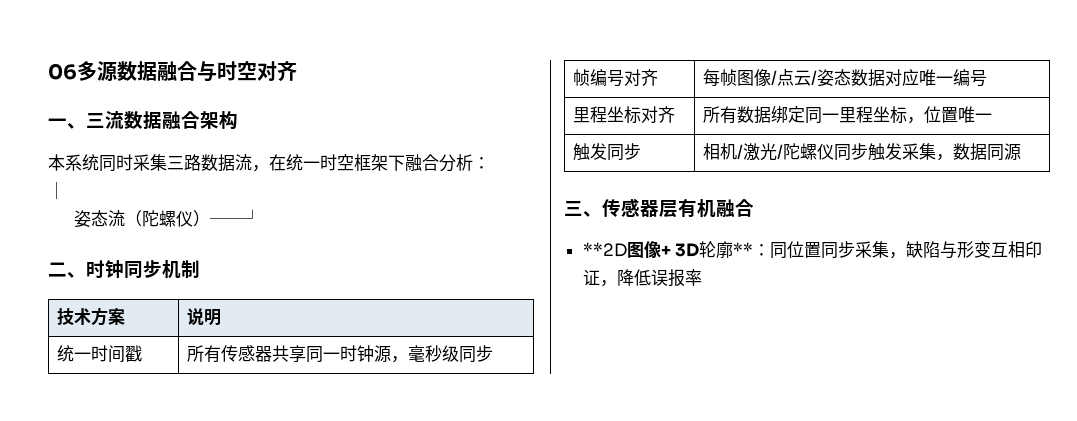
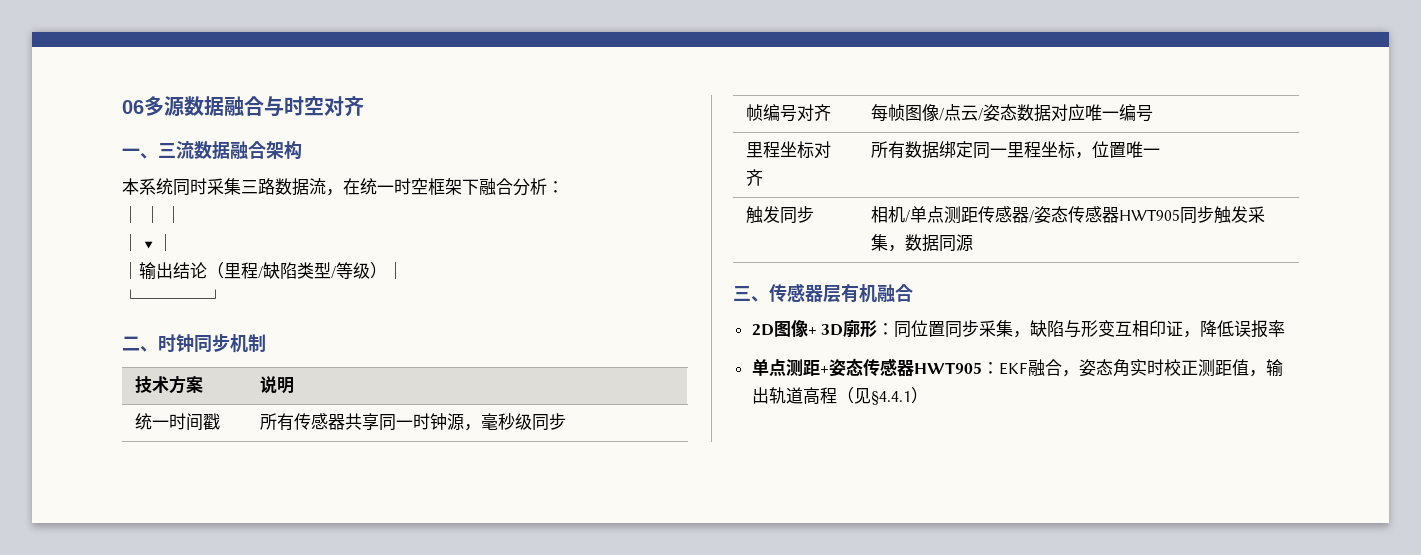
- │
- 姿态流（陀螺仪）──┘
+ │ │ │
+ │ ▼ │
+ │输出结论（里程/缺陷类型/等级）│
+ └────┘
- 触发同步 | 相机/激光/陀螺仪同步触发采集，数据同源
+ 触发同步 | 相机/单点测距传感器/姿态传感器HWT905同步触发采集，数据同源
- **2D图像+ 3D轮廓**：同位置同步采集，缺陷与形变互相印证，降低误报率
+ 2D图像+ 3D廓形：同位置同步采集，缺陷与形变互相印证，降低误报率
+ 单点测距+姿态传感器HWT905：EKF融合，姿态角实时校正测距值，输出轨道高程（见§4.4.1）

